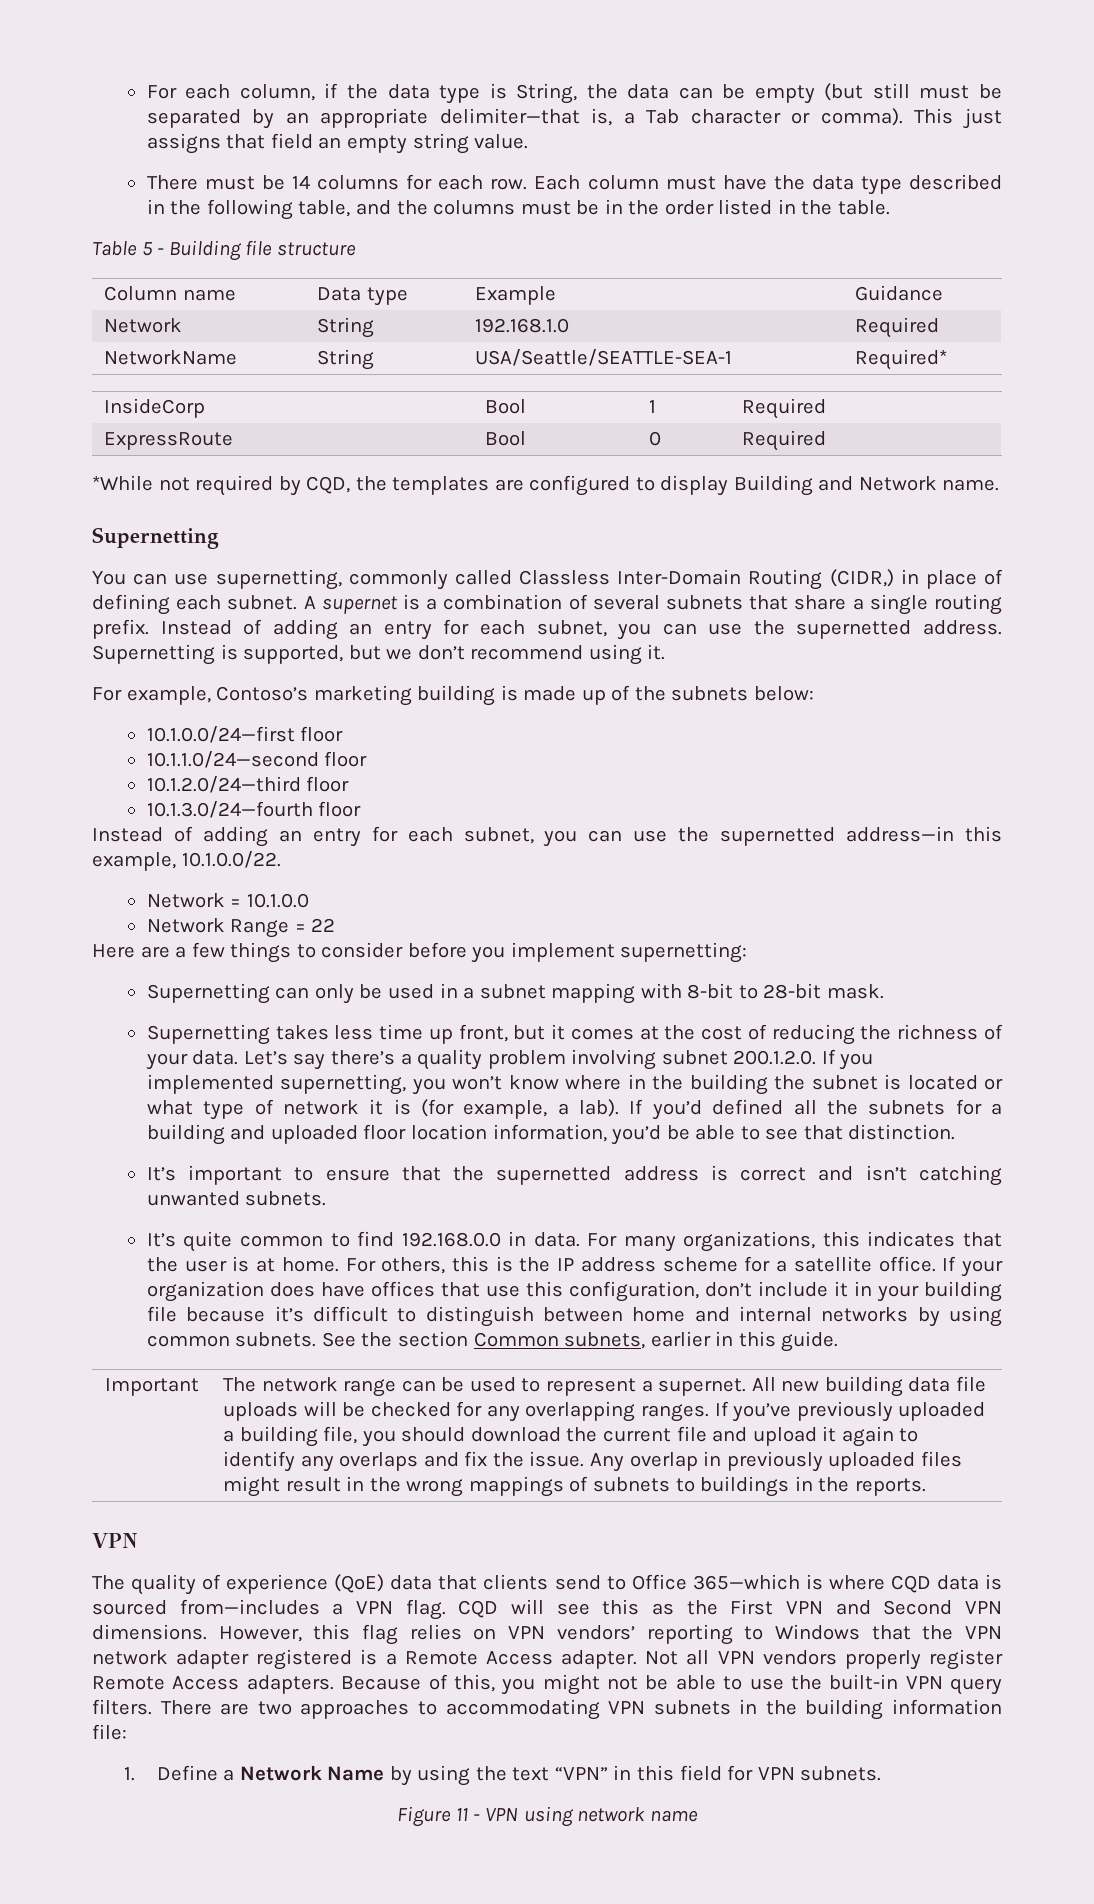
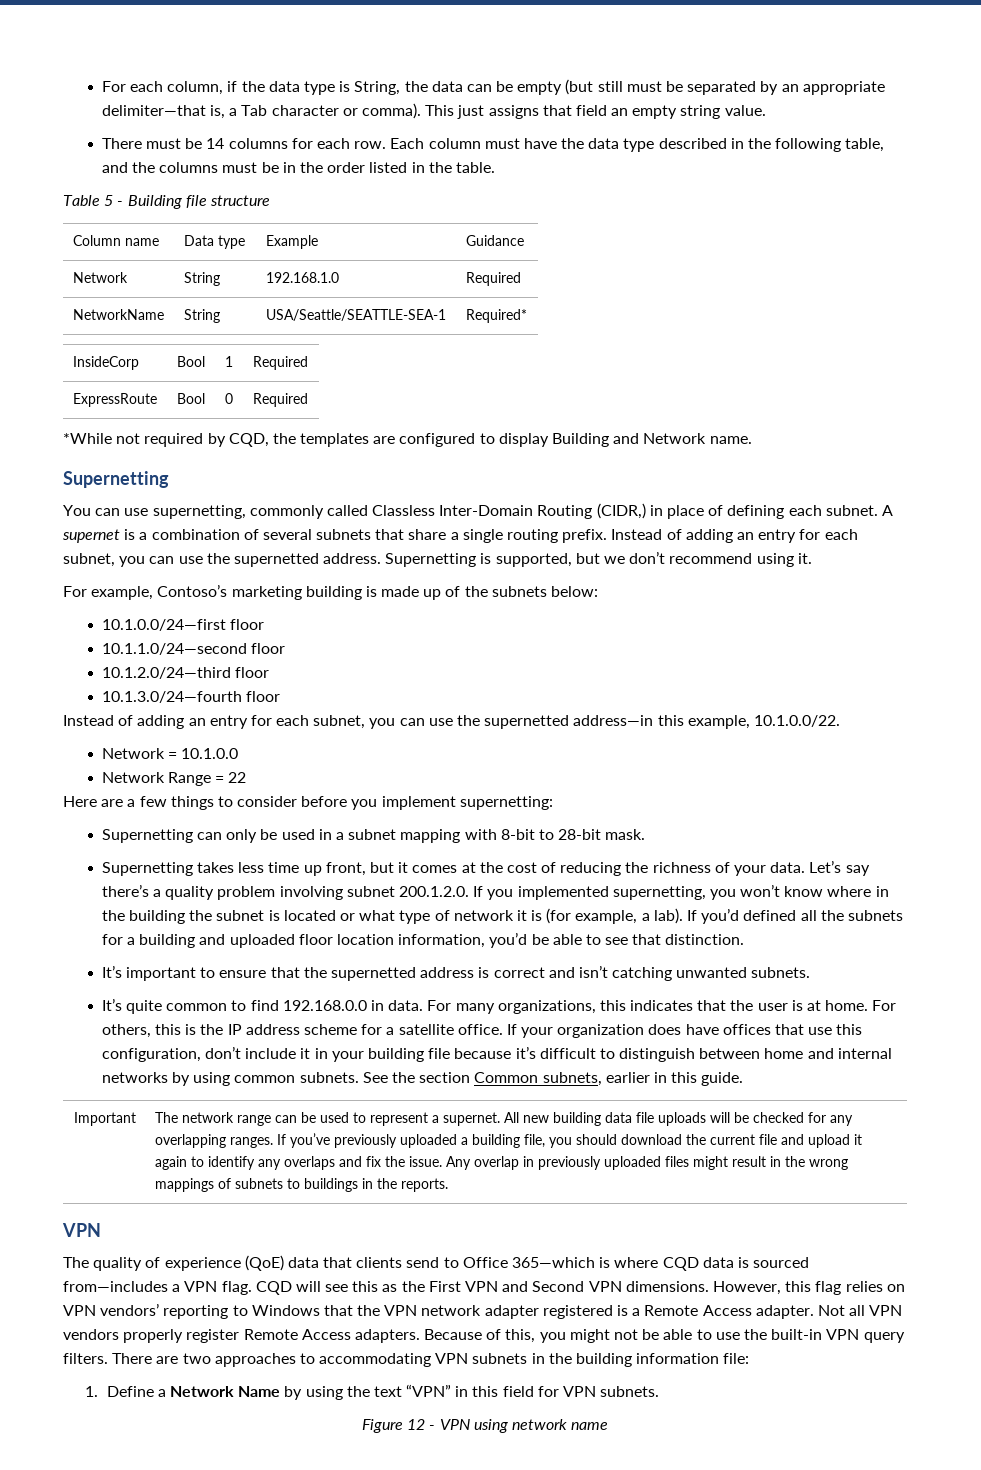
- Figure 11 - VPN using network name
+ Figure 12 - VPN using network name

